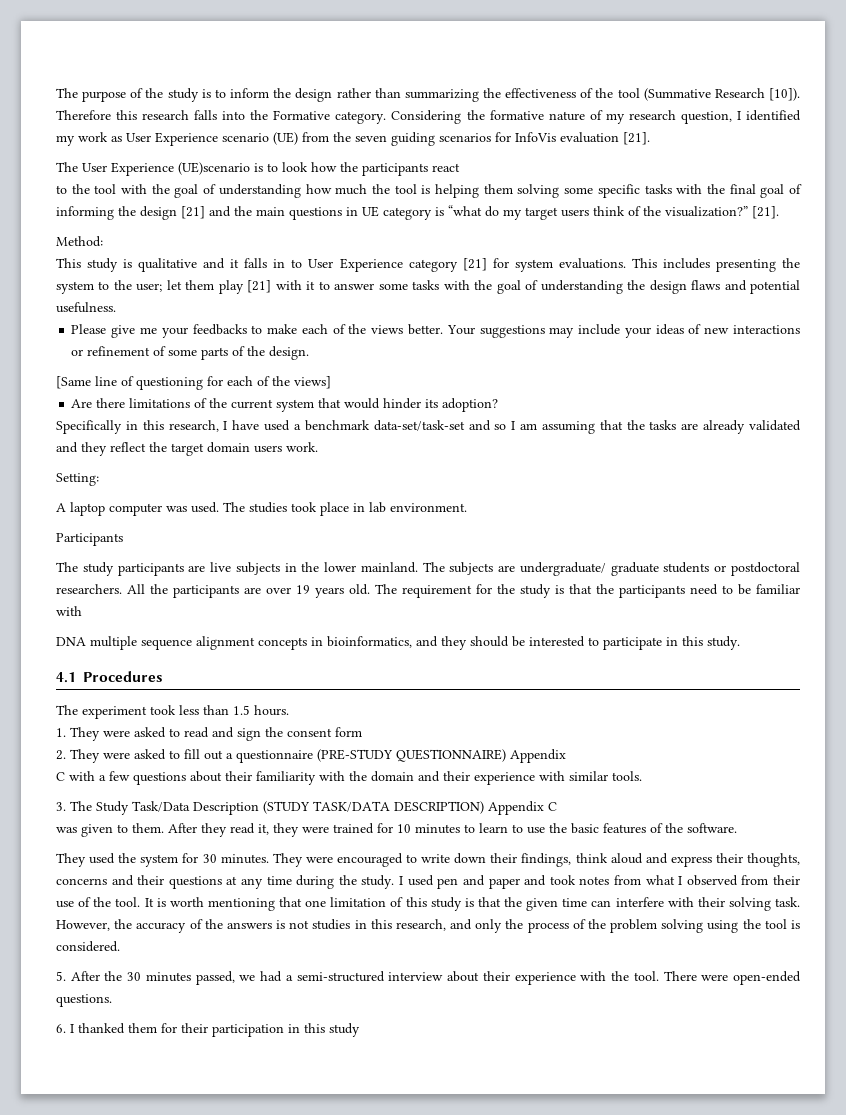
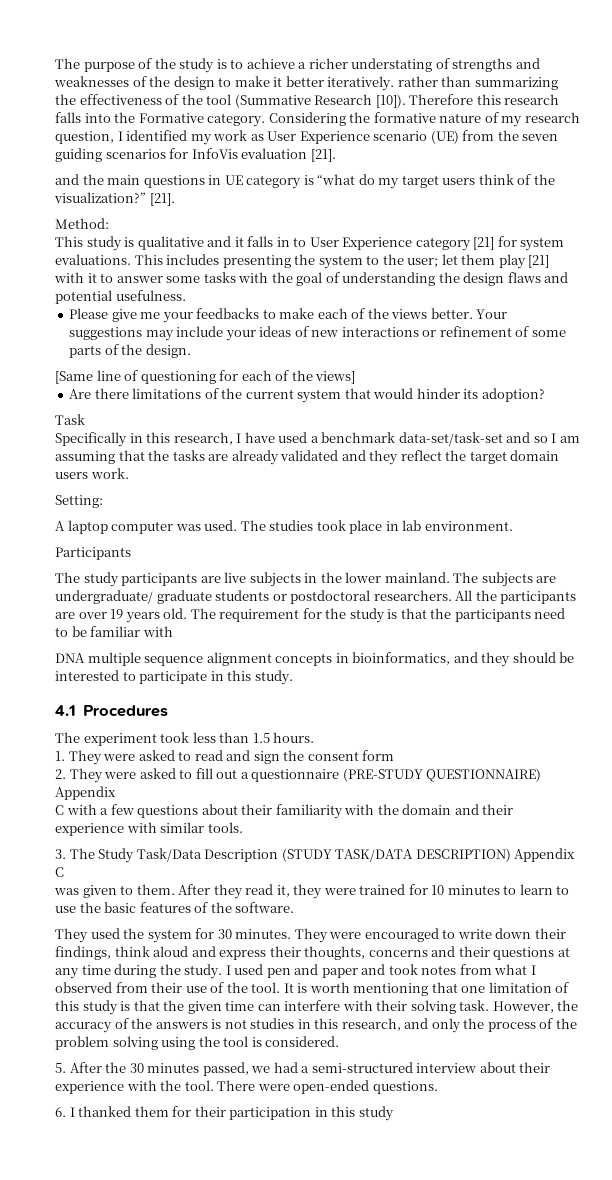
- The purpose of the study is to inform the design rather than summarizing the effectiveness of the tool (Summative Research [10]).
+ The purpose of the study is to achieve a richer understating of strengths and weaknesses of the design to make it better iteratively. rather than summarizing the effectiveness of the tool (Summative Research [10]).
- The User Experience (UE)scenario is to look how the participants react
- to the tool with the goal of understanding how much the tool is helping them solving some specific tasks with the final goal of informing the design [21] and the main questions in UE category is “what do my target users think of the visualization?”
+ and the main questions in UE category is “what do my target users think of the visualization?”
+ Task

